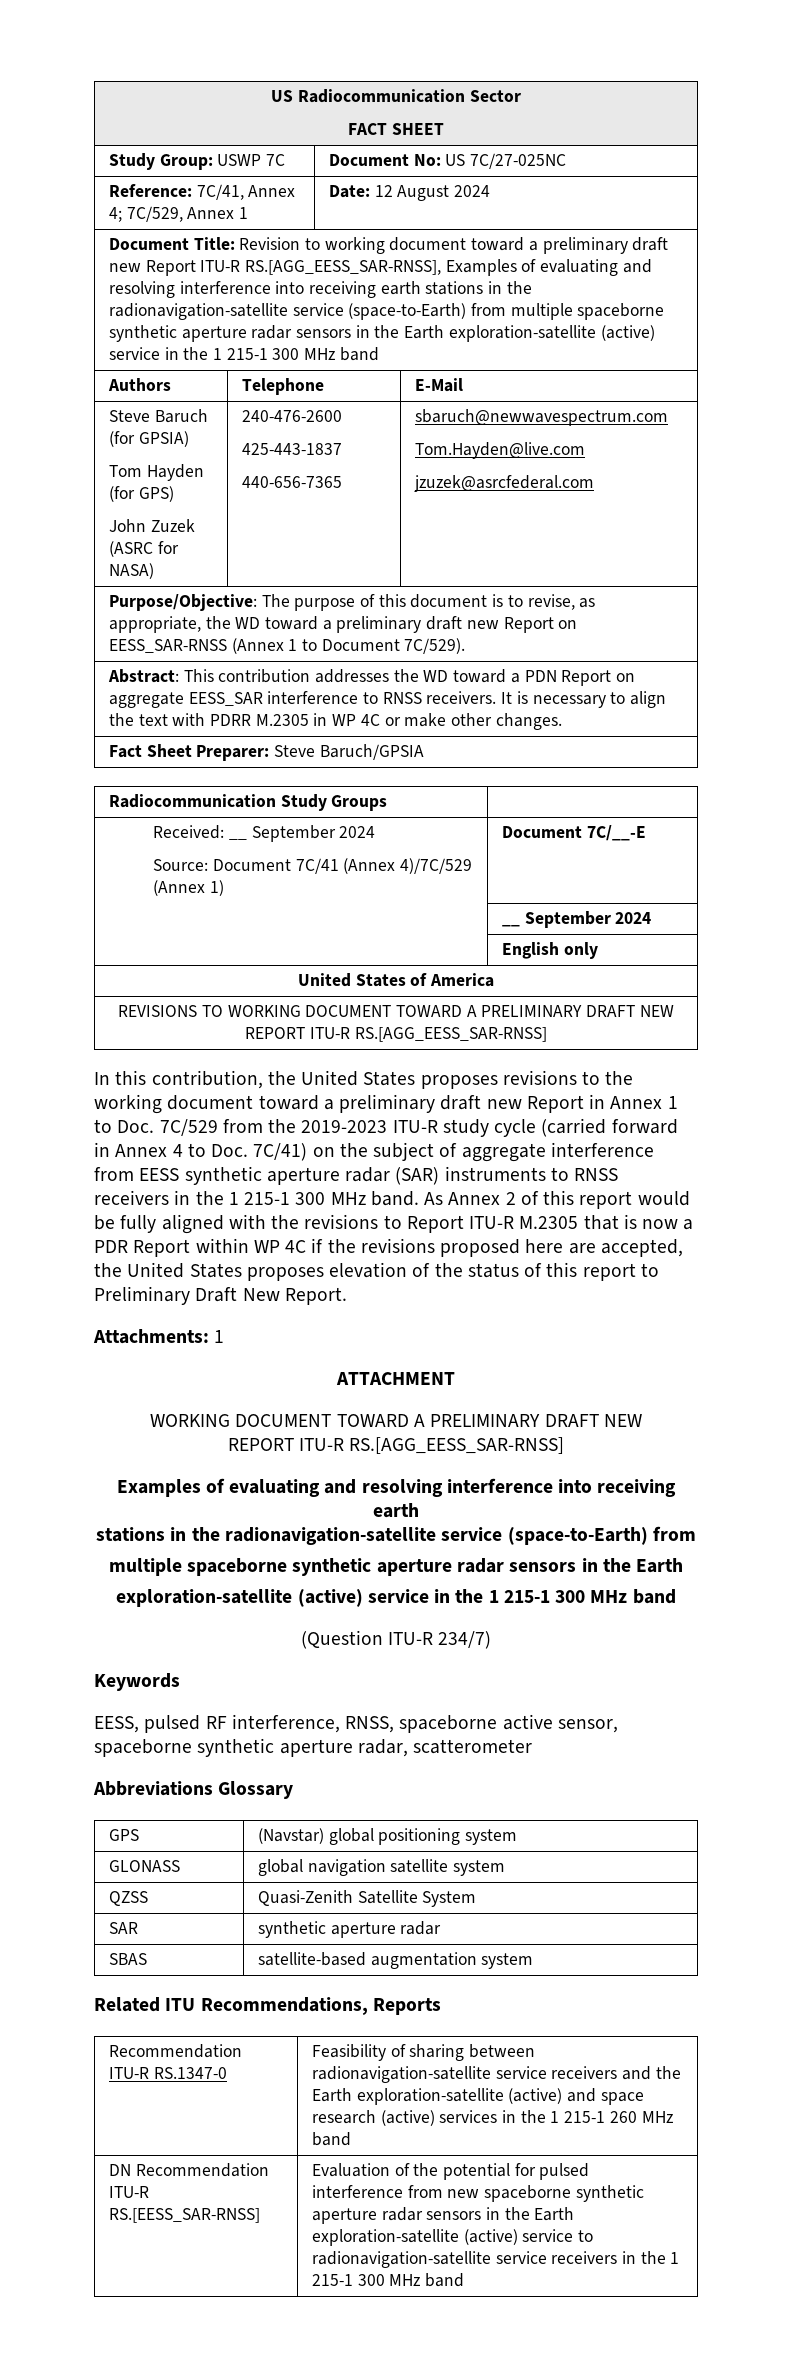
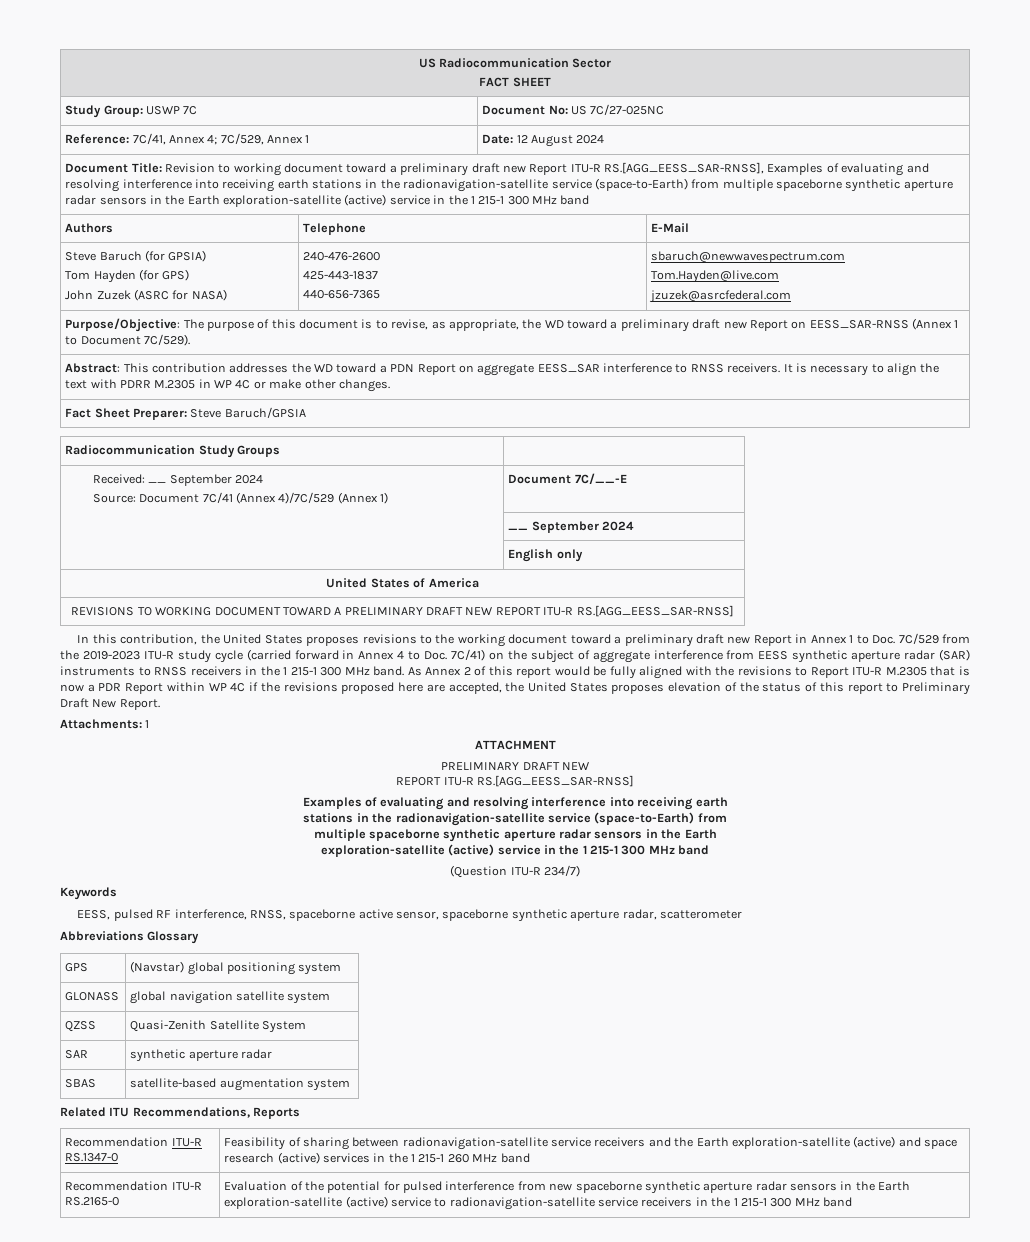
  ATTACHMENT
- WORKING DOCUMENT TOWARD A PRELIMINARY DRAFT NEW
+ PRELIMINARY DRAFT NEW
- DN Recommendation ITU-R RS.[EESS_SAR-RNSS] | Evaluation of the potential for pulsed interference from new spaceborne synthetic aperture radar sensors in the Earth exploration-satellite (active) service to radionavigation-satellite service receivers in the 1 215-1 300 MHz band
+ Recommendation ITU-R RS.2165-0 | Evaluation of the potential for pulsed interference from new spaceborne synthetic aperture radar sensors in the Earth exploration-satellite (active) service to radionavigation-satellite service receivers in the 1 215-1 300 MHz band

